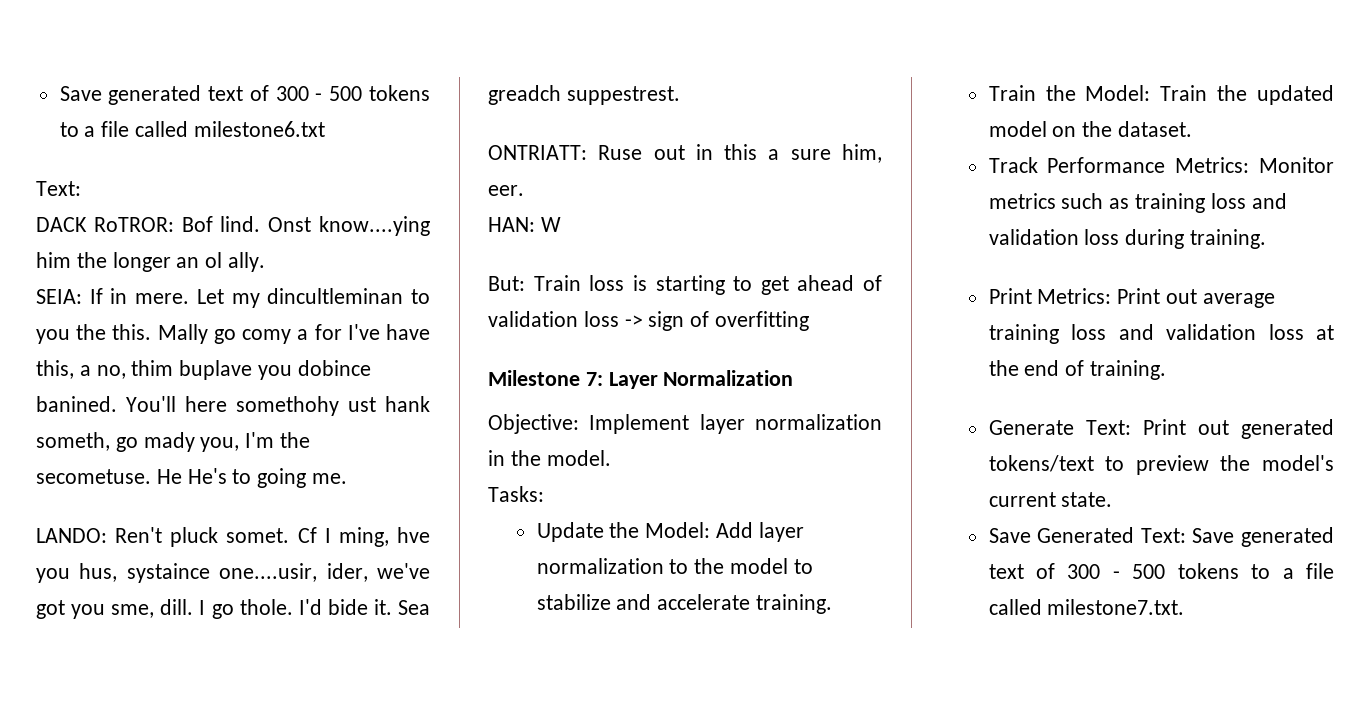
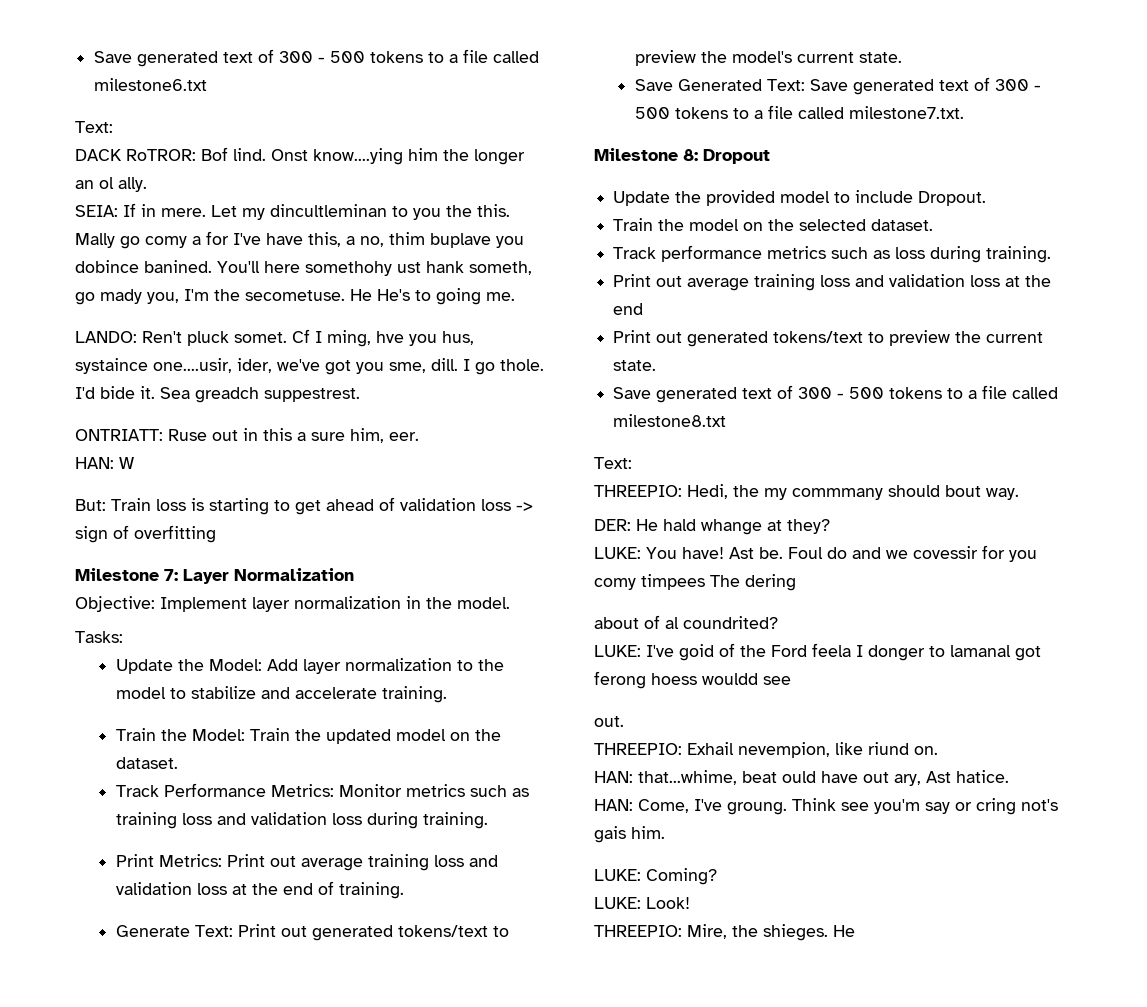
+ Milestone 8: Dropout
+ Update the provided model to include Dropout.
+ Train the model on the selected dataset.
+ Track performance metrics such as loss during training.
+ Print out average training loss and validation loss at the end
+ Print out generated tokens/text to preview the current state.
+ Save generated text of 300 - 500 tokens to a file called milestone8.txt
+ Text:
+ THREEPIO: Hedi, the my commmany should bout way.
+ DER: He hald whange at they?
+ LUKE: You have! Ast be. Foul do and we covessir for you comy timpees The dering
+ about of al coundrited?
+ LUKE: I've goid of the Ford feela I donger to lamanal got ferong hoess wouldd see
+ out.
+ THREEPIO: Exhail nevempion, like riund on.
+ HAN: that...whime, beat ould have out ary, Ast hatice.
+ HAN: Come, I've groung. Think see you'm say or cring not's gais him.
+ LUKE: Coming?
+ LUKE: Look!
+ THREEPIO: Mire, the shieges. He

